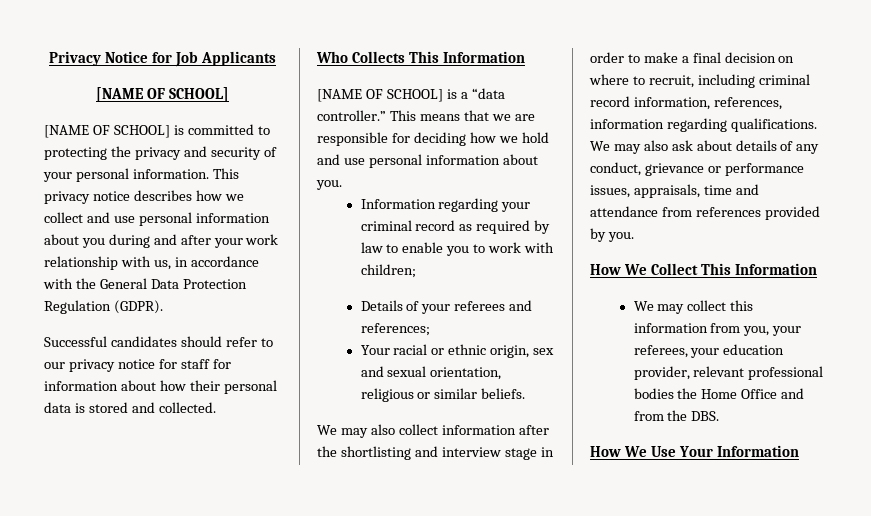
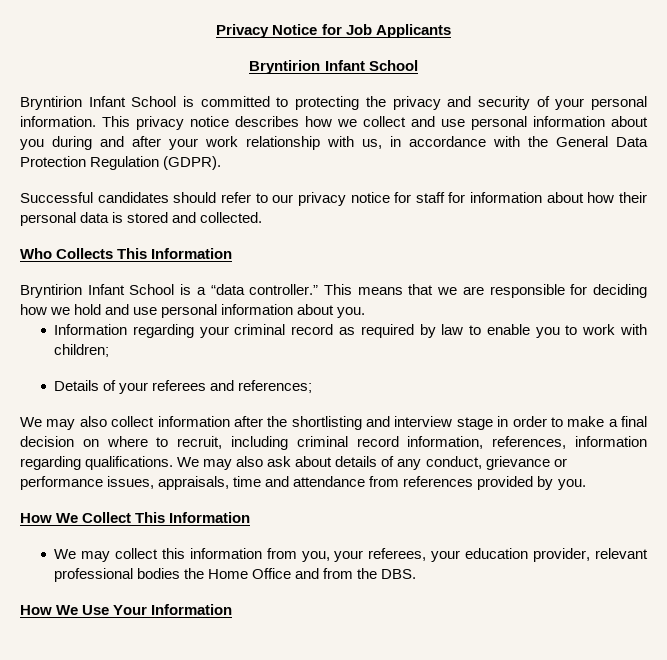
  Privacy Notice for Job Applicants
- [NAME OF SCHOOL]
- [NAME OF SCHOOL] is committed to protecting the privacy and security of your personal information.
+ Bryntirion Infant School
+ Bryntirion Infant School is committed to protecting the privacy and security of your personal information.
- [NAME OF SCHOOL] is a “data controller.”
+ Bryntirion Infant School is a “data controller.”
- Your racial or ethnic origin, sex and sexual orientation, religious or similar beliefs.

